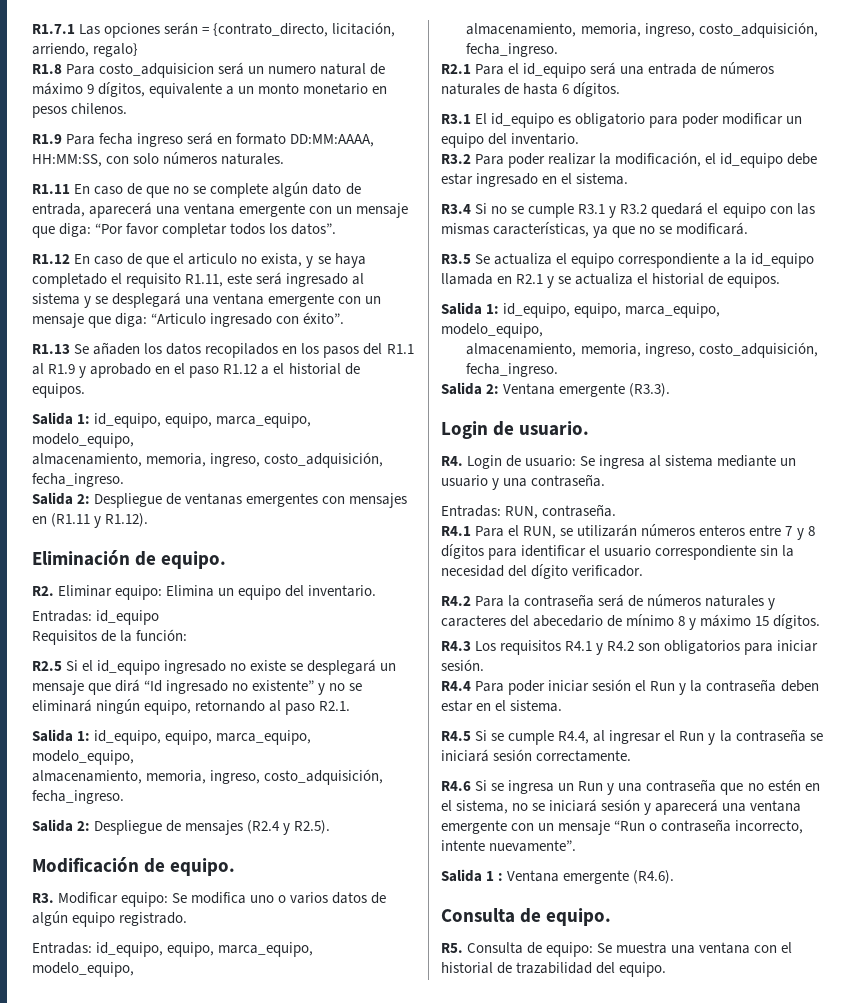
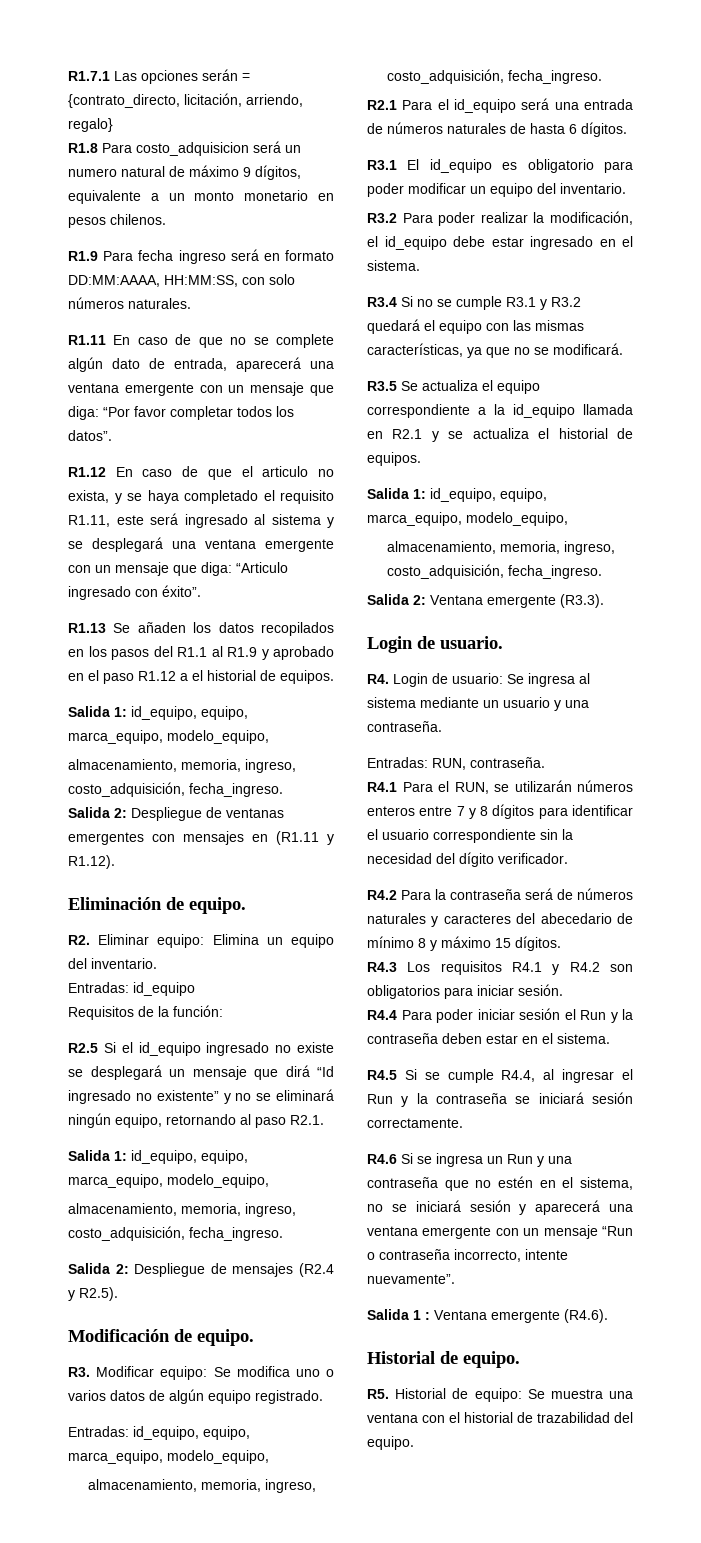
- Consulta de equipo.
+ Historial de equipo.
- R5. Consulta de equipo: Se muestra una ventana con el historial de trazabilidad del equipo.
+ R5. Historial de equipo: Se muestra una ventana con el historial de trazabilidad del equipo.

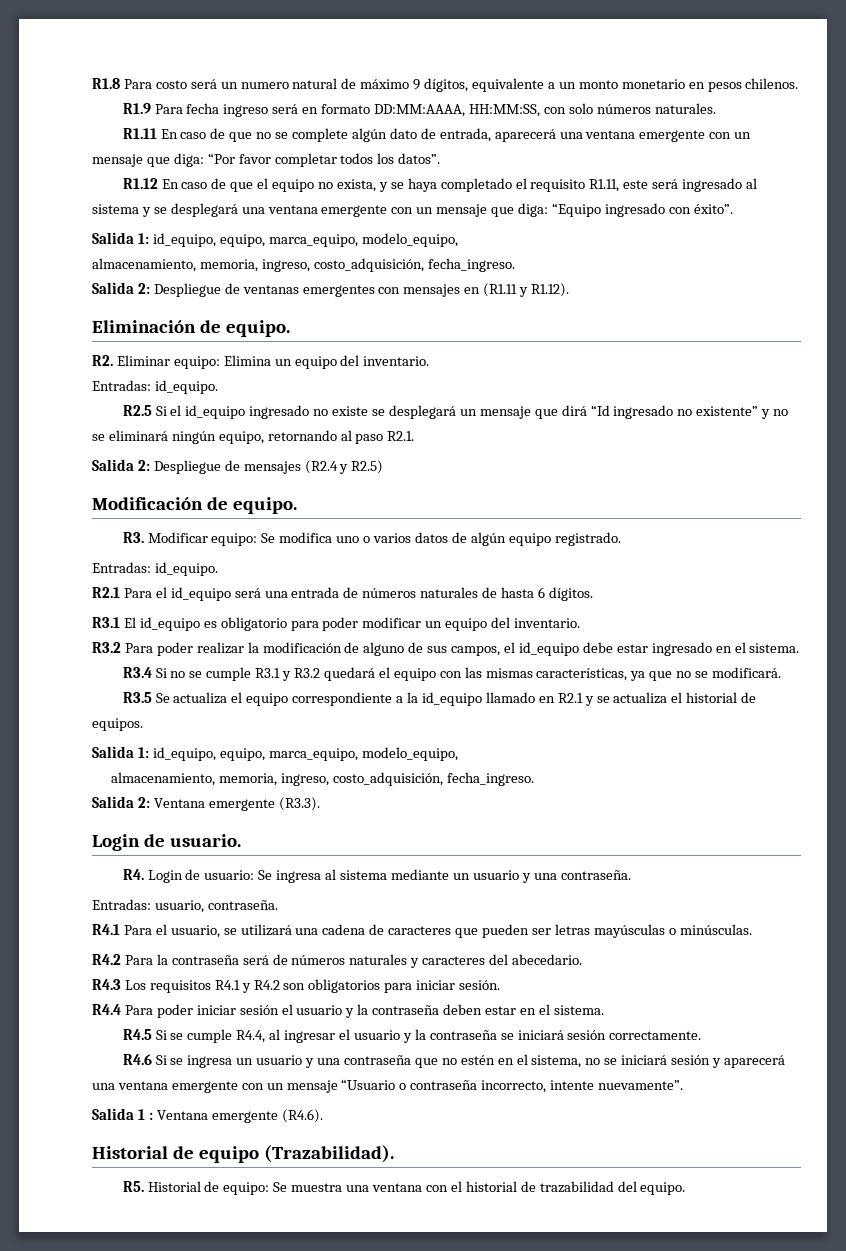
- R1.7.1 Las opciones serán = {contrato_directo, licitación, arriendo, regalo}
- R1.8 Para costo_adquisicion será un numero natural de máximo 9 dígitos, equivalente a un monto monetario en pesos chilenos.
+ R1.8 Para costo será un numero natural de máximo 9 dígitos, equivalente a un monto monetario en pesos chilenos.
- R1.12 En caso de que el articulo no exista, y se haya completado el requisito R1.11, este será ingresado al sistema y se desplegará una ventana emergente con un mensaje que diga: “Articulo ingresado con éxito”.
+ R1.12 En caso de que el equipo no exista, y se haya completado el requisito R1.11, este será ingresado al sistema y se desplegará una ventana emergente con un mensaje que diga: “Equipo ingresado con éxito”.
- R1.13 Se añaden los datos recopilados en los pasos del R1.1 al R1.9 y aprobado en el paso R1.12 a el historial de equipos.
  R2. Eliminar equipo: Elimina un equipo del inventario.
- Entradas: id_equipo
- Requisitos de la función:
+ Entradas: id_equipo.
  R2.5 Si el id_equipo ingresado no existe se desplegará un mensaje que dirá “Id ingresado no existente” y no se eliminará ningún equipo, retornando al paso R2.1.
- Salida 1: id_equipo, equipo, marca_equipo, modelo_equipo,
- almacenamiento, memoria, ingreso, costo_adquisición, fecha_ingreso.
- Salida 2: Despliegue de mensajes (R2.4 y R2.5).
+ Salida 2: Despliegue de mensajes (R2.4 y R2.5)
  R3. Modificar equipo: Se modifica uno o varios datos de algún equipo registrado.
- Entradas: id_equipo, equipo, marca_equipo, modelo_equipo,
- almacenamiento, memoria, ingreso, costo_adquisición, fecha_ingreso.
+ Entradas: id_equipo.
- R3.2 Para poder realizar la modificación, el id_equipo debe estar ingresado en el sistema.
+ R3.2 Para poder realizar la modificación de alguno de sus campos, el id_equipo debe estar ingresado en el sistema.
- R3.5 Se actualiza el equipo correspondiente a la id_equipo llamada en R2.1 y se actualiza el historial de equipos.
+ R3.5 Se actualiza el equipo correspondiente a la id_equipo llamado en R2.1 y se actualiza el historial de equipos.
- Entradas: RUN, contraseña.
+ Entradas: usuario, contraseña.
- R4.1 Para el RUN, se utilizarán números enteros entre 7 y 8 dígitos para identificar el usuario correspondiente sin la necesidad del dígito verificador.
+ R4.1 Para el usuario, se utilizará una cadena de caracteres que pueden ser letras mayúsculas o minúsculas.
- R4.2 Para la contraseña será de números naturales y caracteres del abecedario de mínimo 8 y máximo 15 dígitos.
+ R4.2 Para la contraseña será de números naturales y caracteres del abecedario.
- R4.4 Para poder iniciar sesión el Run y la contraseña deben estar en el sistema.
+ R4.4 Para poder iniciar sesión el usuario y la contraseña deben estar en el sistema.
- R4.5 Si se cumple R4.4, al ingresar el Run y la contraseña se iniciará sesión correctamente.
+ R4.5 Si se cumple R4.4, al ingresar el usuario y la contraseña se iniciará sesión correctamente.
- R4.6 Si se ingresa un Run y una contraseña que no estén en el sistema, no se iniciará sesión y aparecerá una ventana emergente con un mensaje “Run o contraseña incorrecto, intente nuevamente”.
+ R4.6 Si se ingresa un usuario y una contraseña que no estén en el sistema, no se iniciará sesión y aparecerá una ventana emergente con un mensaje “Usuario o contraseña incorrecto, intente nuevamente”.
- Historial de equipo.
+ Historial de equipo (Trazabilidad).

